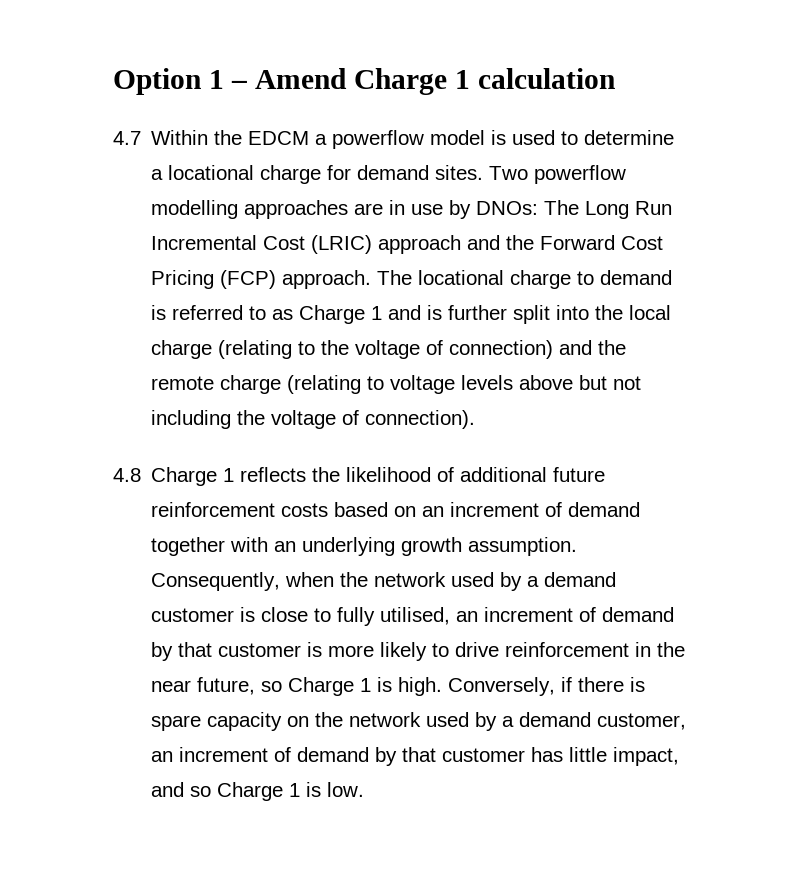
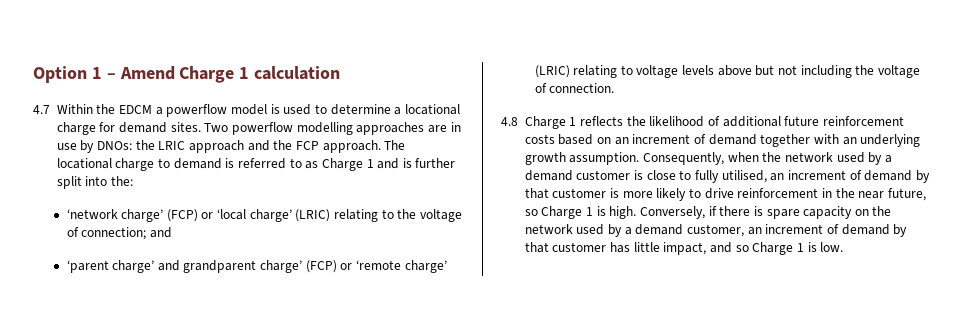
- Two powerflow modelling approaches are in use by DNOs: The Long Run Incremental Cost (LRIC) approach and the Forward Cost Pricing (FCP) approach.
+ Two powerflow modelling approaches are in use by DNOs: the LRIC approach and the FCP approach.
- The locational charge to demand is referred to as Charge 1 and is further split into the local charge (relating to the voltage of connection) and the remote charge (relating to voltage levels above but not including the voltage of connection).
+ The locational charge to demand is referred to as Charge 1 and is further split into the:
+ ‘network charge’ (FCP) or ‘local charge’ (LRIC) relating to the voltage of connection; and
+ ‘parent charge’ and grandparent charge’ (FCP) or ‘remote charge’ (LRIC) relating to voltage levels above but not including the voltage of connection.

